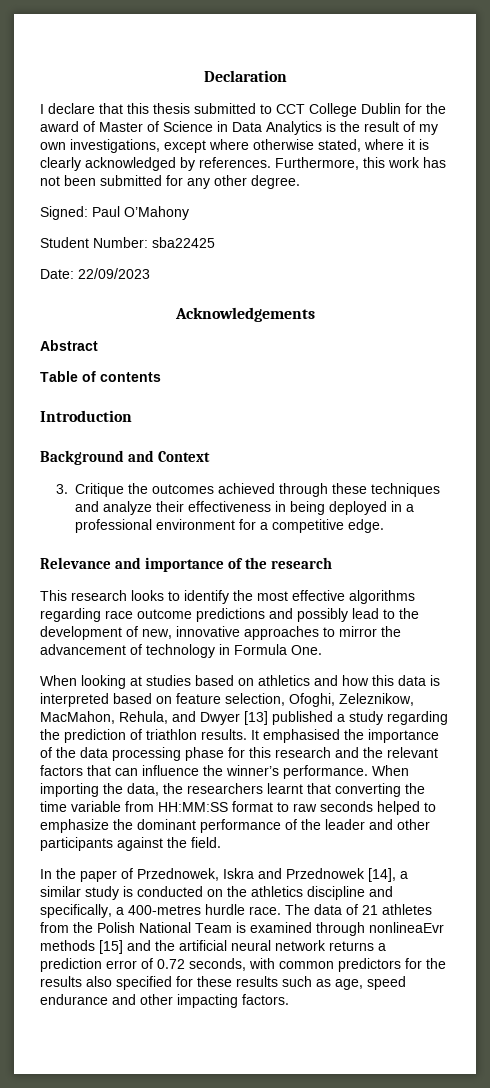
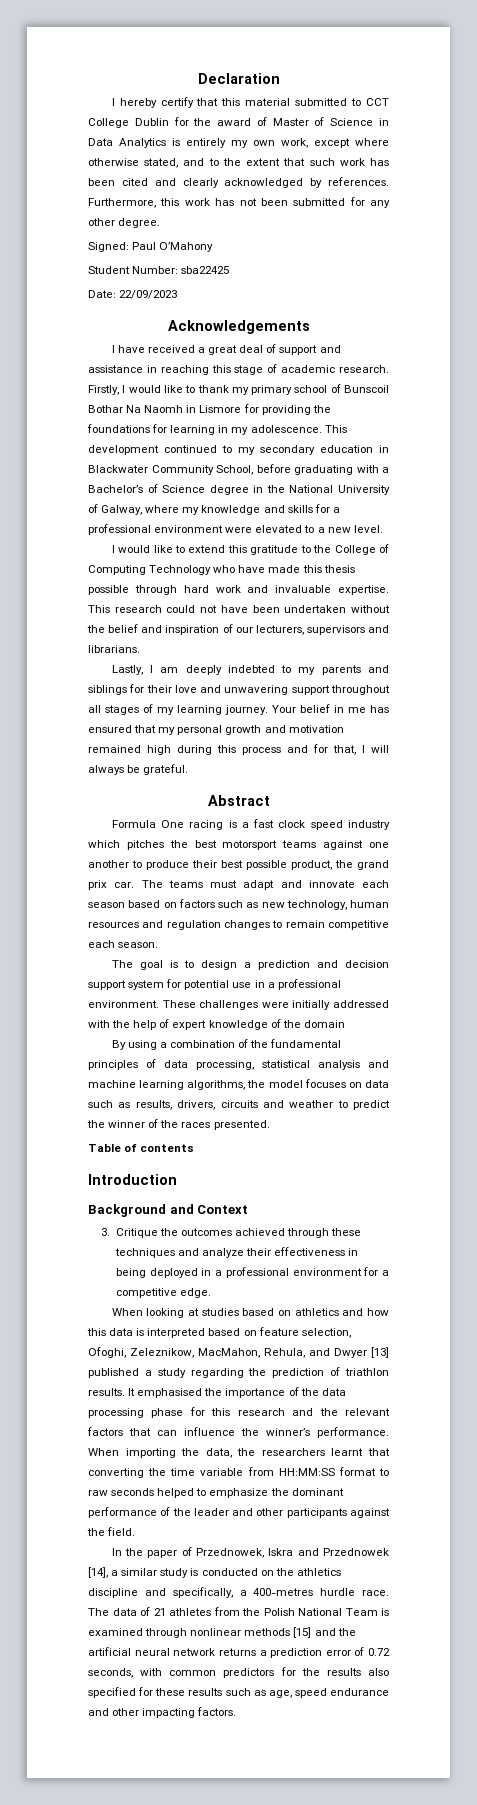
- I declare that this thesis submitted to CCT College Dublin for the award of Master of Science in Data Analytics is the result of my own investigations, except where otherwise stated, where it is clearly acknowledged by references.
+ I hereby certify that this material submitted to CCT College Dublin for the award of Master of Science in Data Analytics is entirely my own work, except where otherwise stated, and to the extent that such work has been cited and clearly acknowledged by references.
+ I have received a great deal of support and assistance in reaching this stage of academic research. Firstly, I would like to thank my primary school of Bunscoil Bothar Na Naomh in Lismore for providing the foundations for learning in my adolescence. This development continued to my secondary education in Blackwater Community School, before graduating with a Bachelor’s of Science degree in the National University of Galway, where my knowledge and skills for a professional environment were elevated to a new level.
+ I would like to extend this gratitude to the College of Computing Technology who have made this thesis possible through hard work and invaluable expertise. This research could not have been undertaken without the belief and inspiration of our lecturers, supervisors and librarians.
+ Lastly, I am deeply indebted to my parents and siblings for their love and unwavering support throughout all stages of my learning journey. Your belief in me has ensured that my personal growth and motivation remained high during this process and for that, I will always be grateful.
  Abstract
+ Formula One racing is a fast clock speed industry which pitches the best motorsport teams against one another to produce their best possible product, the grand prix car. The teams must adapt and innovate each season based on factors such as new technology, human resources and regulation changes to remain competitive each season.
+ The goal is to design a prediction and decision support system for potential use in a professional environment. These challenges were initially addressed with the help of expert knowledge of the domain
+ By using a combination of the fundamental principles of data processing, statistical analysis and machine learning algorithms, the model focuses on data such as results, drivers, circuits and weather to predict the winner of the races presented.
- Relevance and importance of the research
- This research looks to identify the most effective algorithms regarding race outcome predictions and possibly lead to the development of new, innovative approaches to mirror the advancement of technology in Formula One.
- The data of 21 athletes from the Polish National Team is examined through nonlineaEvr methods [15] and the artificial neural network returns a prediction error of 0.72 seconds, with common predictors for the results also specified for these results such as age, speed endurance and other impacting factors.
+ The data of 21 athletes from the Polish National Team is examined through nonlinear methods [15] and the artificial neural network returns a prediction error of 0.72 seconds, with common predictors for the results also specified for these results such as age, speed endurance and other impacting factors.

